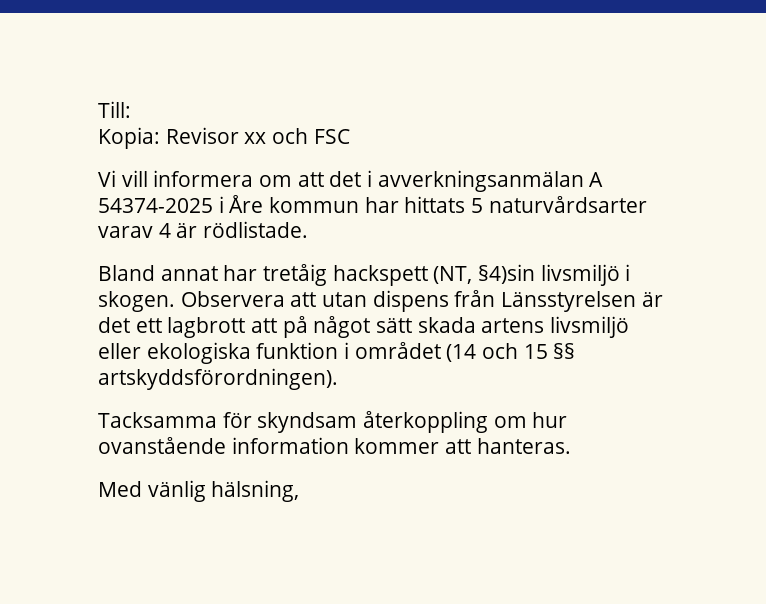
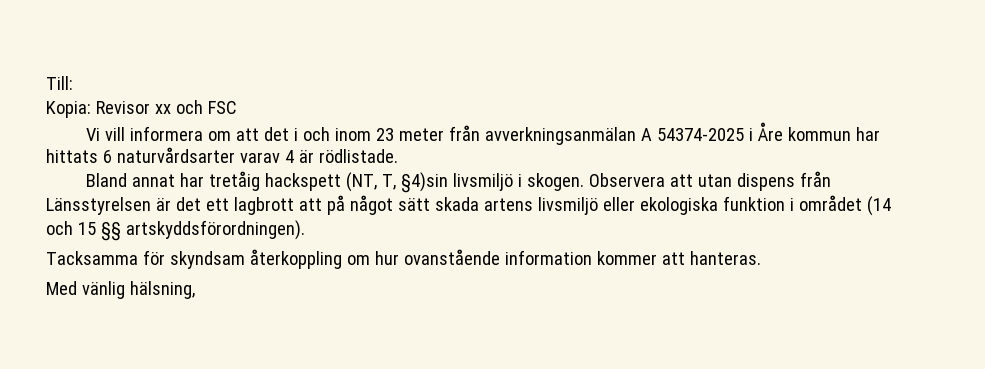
- Vi vill informera om att det i avverkningsanmälan A 54374-2025 i Åre kommun har hittats 5 naturvårdsarter varav 4 är rödlistade.
+ Vi vill informera om att det i och inom 23 meter från avverkningsanmälan A 54374-2025 i Åre kommun har hittats 6 naturvårdsarter varav 4 är rödlistade.
- Bland annat har tretåig hackspett (NT, §4)sin livsmiljö i skogen.
+ Bland annat har tretåig hackspett (NT, T, §4)sin livsmiljö i skogen.

